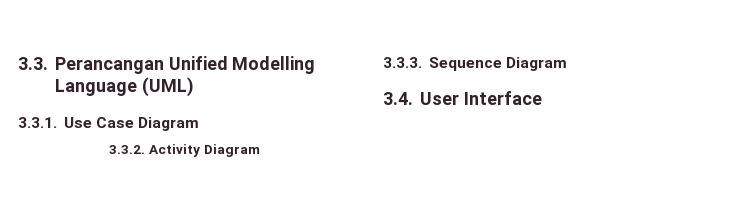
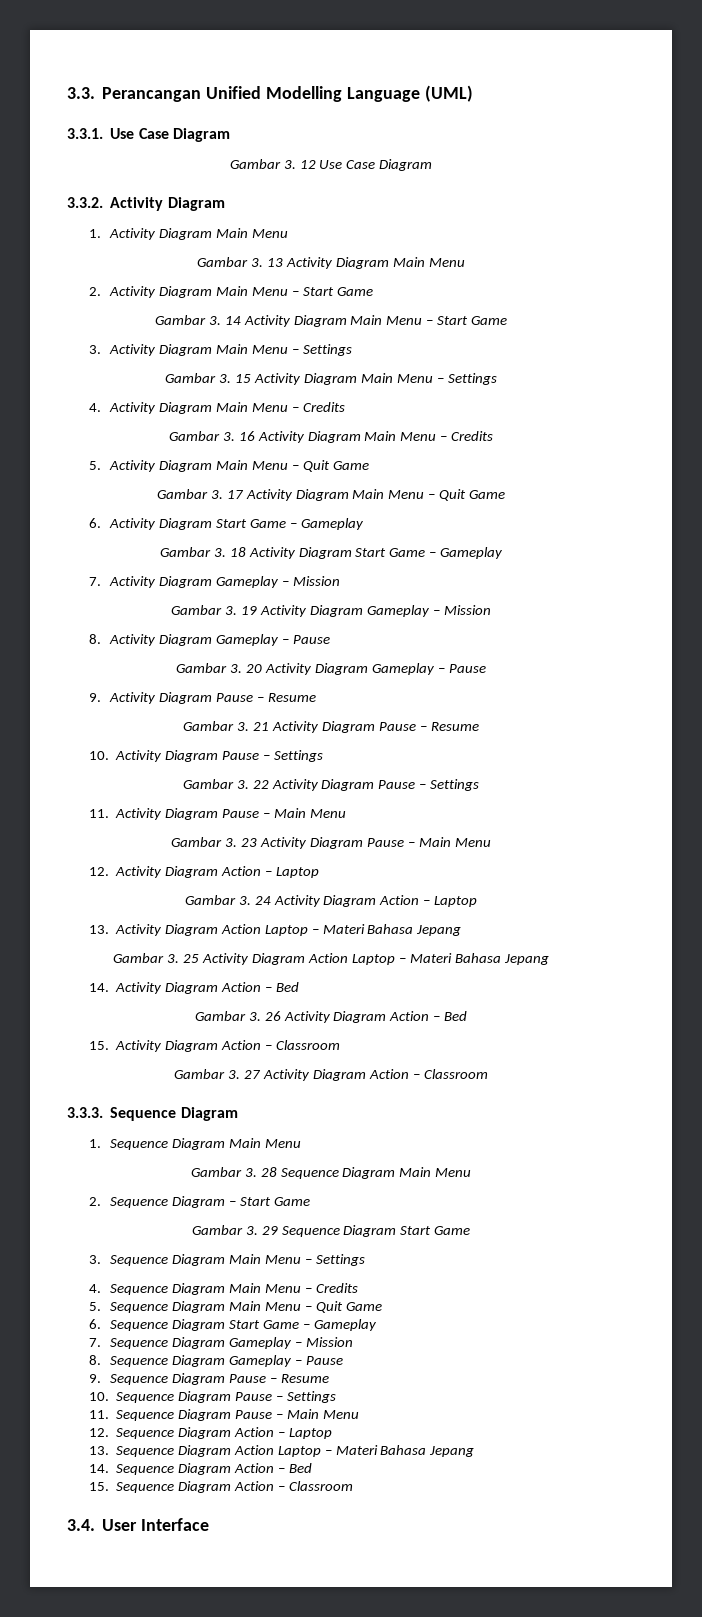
+ Gambar 3. 12 Use Case Diagram
  3.3.2. Activity Diagram
+ 1. Activity Diagram Main Menu
+ Gambar 3. 13 Activity Diagram Main Menu
+ 2. Activity Diagram Main Menu – Start Game
+ Gambar 3. 14 Activity Diagram Main Menu – Start Game
+ 3. Activity Diagram Main Menu – Settings
+ Gambar 3. 15 Activity Diagram Main Menu – Settings
+ 4. Activity Diagram Main Menu – Credits
+ Gambar 3. 16 Activity Diagram Main Menu – Credits
+ 5. Activity Diagram Main Menu – Quit Game
+ Gambar 3. 17 Activity Diagram Main Menu – Quit Game
+ 6. Activity Diagram Start Game – Gameplay
+ Gambar 3. 18 Activity Diagram Start Game – Gameplay
+ 7. Activity Diagram Gameplay – Mission
+ Gambar 3. 19 Activity Diagram Gameplay – Mission
+ 8. Activity Diagram Gameplay – Pause
+ Gambar 3. 20 Activity Diagram Gameplay – Pause
+ 9. Activity Diagram Pause – Resume
+ Gambar 3. 21 Activity Diagram Pause – Resume
+ 10. Activity Diagram Pause – Settings
+ Gambar 3. 22 Activity Diagram Pause – Settings
+ 11. Activity Diagram Pause – Main Menu
+ Gambar 3. 23 Activity Diagram Pause – Main Menu
+ 12. Activity Diagram Action – Laptop
+ Gambar 3. 24 Activity Diagram Action – Laptop
+ 13. Activity Diagram Action Laptop – Materi Bahasa Jepang
+ Gambar 3. 25 Activity Diagram Action Laptop – Materi Bahasa Jepang
+ 14. Activity Diagram Action – Bed
+ Gambar 3. 26 Activity Diagram Action – Bed
+ 15. Activity Diagram Action – Classroom
+ Gambar 3. 27 Activity Diagram Action – Classroom
  3.3.3. Sequence Diagram
+ 1. Sequence Diagram Main Menu
+ Gambar 3. 28 Sequence Diagram Main Menu
+ 2. Sequence Diagram – Start Game
+ Gambar 3. 29 Sequence Diagram Start Game
+ 3. Sequence Diagram Main Menu – Settings
+ 4. Sequence Diagram Main Menu – Credits
+ 5. Sequence Diagram Main Menu – Quit Game
+ 6. Sequence Diagram Start Game – Gameplay
+ 7. Sequence Diagram Gameplay – Mission
+ 8. Sequence Diagram Gameplay – Pause
+ 9. Sequence Diagram Pause – Resume
+ 10. Sequence Diagram Pause – Settings
+ 11. Sequence Diagram Pause – Main Menu
+ 12. Sequence Diagram Action – Laptop
+ 13. Sequence Diagram Action Laptop – Materi Bahasa Jepang
+ 14. Sequence Diagram Action – Bed
+ 15. Sequence Diagram Action – Classroom

